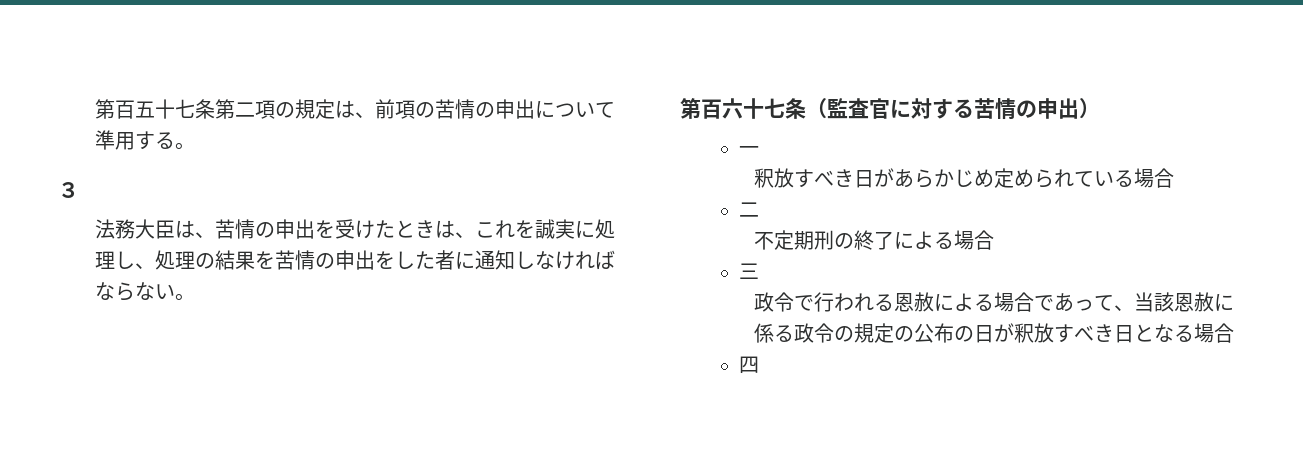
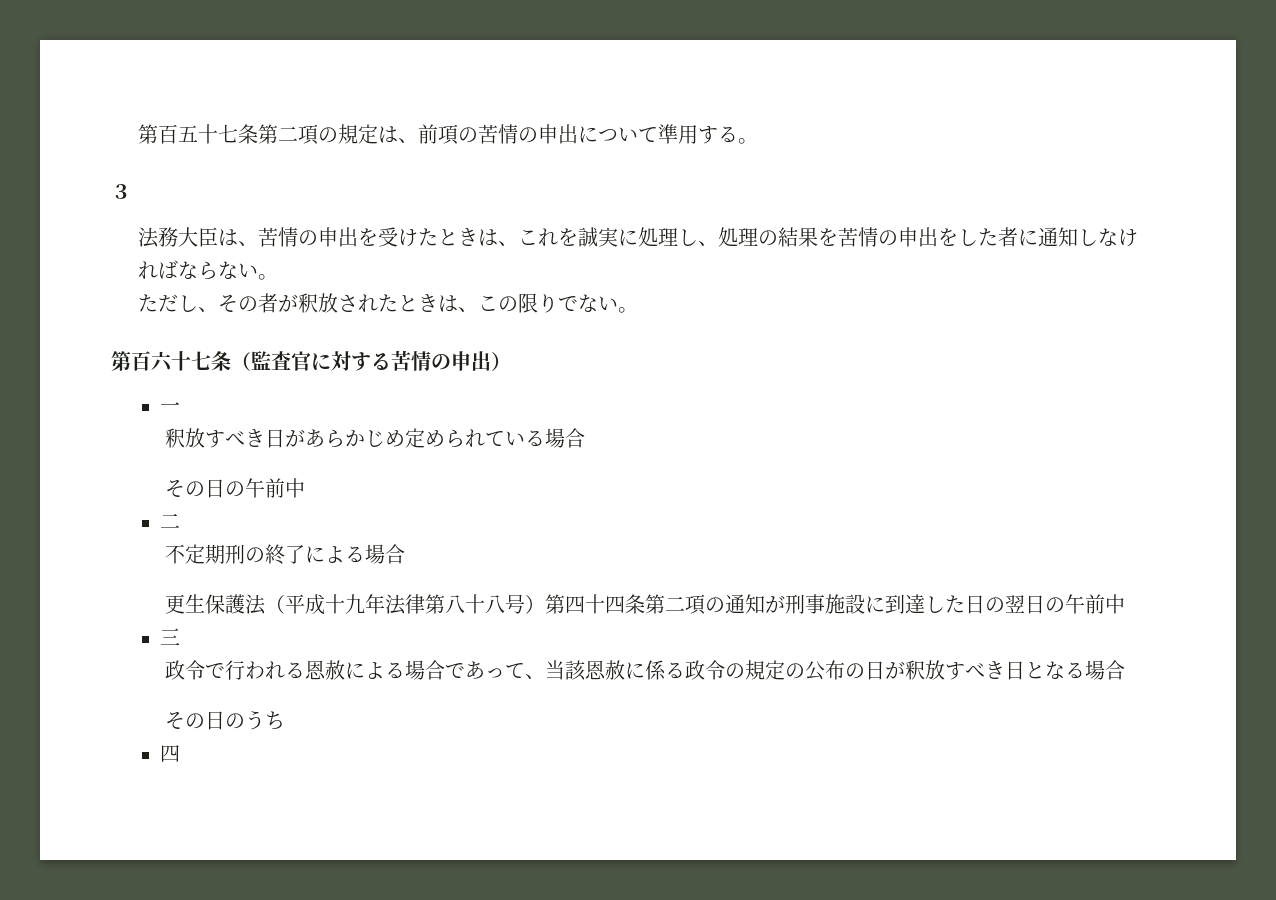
+ ただし、その者が釈放されたときは、この限りでない。
+ その日の午前中
+ 更生保護法（平成十九年法律第八十八号）第四十四条第二項の通知が刑事施設に到達した日の翌日の午前中
+ その日のうち

